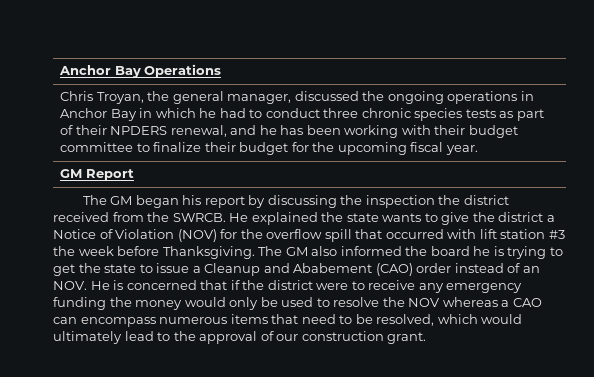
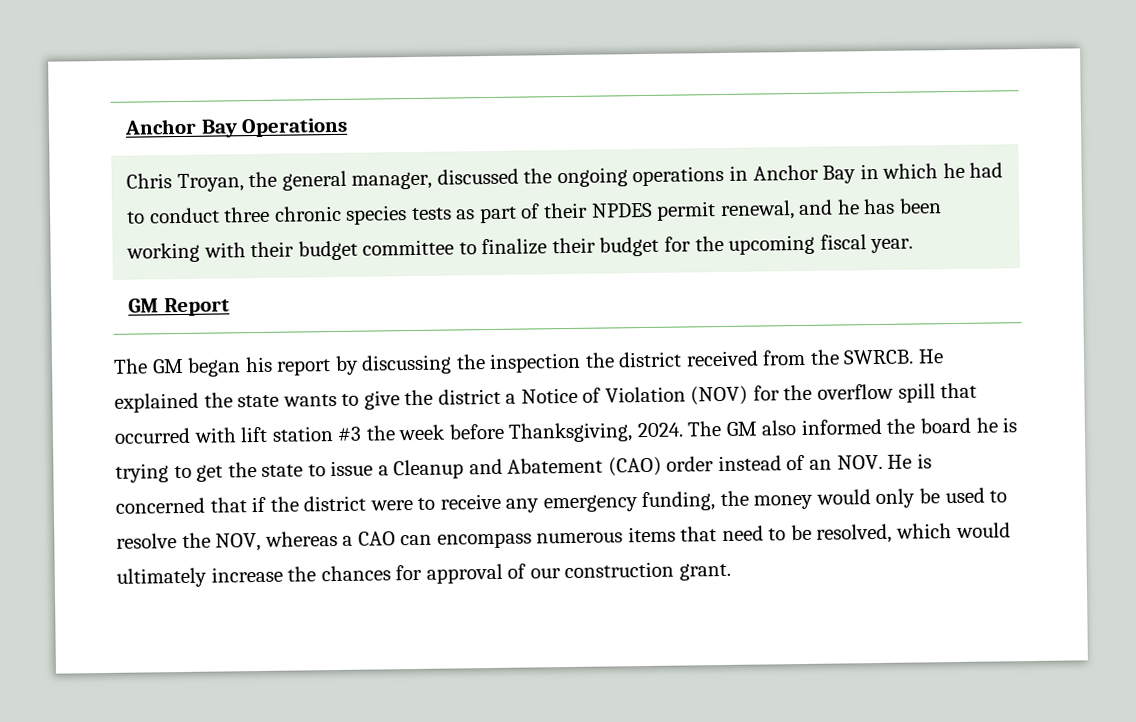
- Chris Troyan, the general manager, discussed the ongoing operations in Anchor Bay in which he had to conduct three chronic species tests as part of their NPDERS renewal, and he has been working with their budget committee to finalize their budget for the upcoming fiscal year.
+ Chris Troyan, the general manager, discussed the ongoing operations in Anchor Bay in which he had to conduct three chronic species tests as part of their NPDES permit renewal, and he has been working with their budget committee to finalize their budget for the upcoming fiscal year.
- He explained the state wants to give the district a Notice of Violation (NOV) for the overflow spill that occurred with lift station #3 the week before Thanksgiving.
+ He explained the state wants to give the district a Notice of Violation (NOV) for the overflow spill that occurred with lift station #3 the week before Thanksgiving, 2024.
- The GM also informed the board he is trying to get the state to issue a Cleanup and Ababement (CAO) order instead of an NOV. He is concerned that if the district were to receive any emergency funding the money would only be used to resolve the NOV whereas a CAO can encompass numerous items that need to be resolved, which would ultimately lead to the approval of our construction grant.
+ The GM also informed the board he is trying to get the state to issue a Cleanup and Abatement (CAO) order instead of an NOV. He is concerned that if the district were to receive any emergency funding, the money would only be used to resolve the NOV, whereas a CAO can encompass numerous items that need to be resolved, which would ultimately increase the chances for approval of our construction grant.

